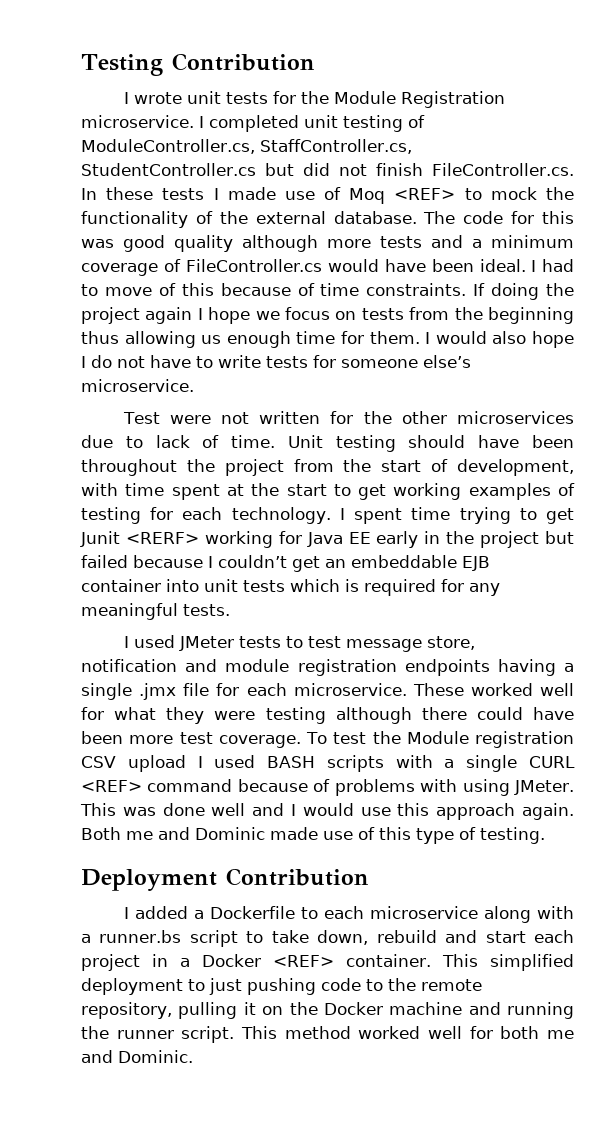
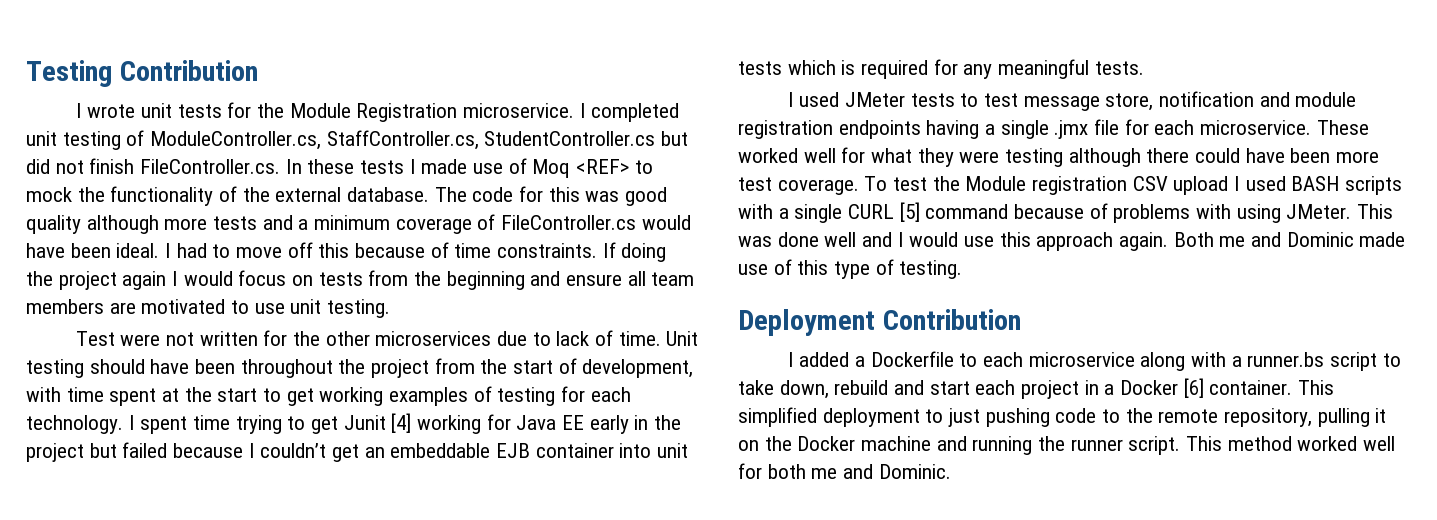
- I had to move of this because of time constraints.
+ I had to move off this because of time constraints.
- If doing the project again I hope we focus on tests from the beginning thus allowing us enough time for them. I would also hope I do not have to write tests for someone else’s microservice.
+ If doing the project again I would focus on tests from the beginning and ensure all team members are motivated to use unit testing.
- I spent time trying to get Junit <RERF> working for Java EE early in the project but failed because I couldn’t get an embeddable EJB container into unit tests which is required for any meaningful tests.
+ I spent time trying to get Junit [4] working for Java EE early in the project but failed because I couldn’t get an embeddable EJB container into unit tests which is required for any meaningful tests.
- To test the Module registration CSV upload I used BASH scripts with a single CURL <REF> command because of problems with using JMeter.
+ To test the Module registration CSV upload I used BASH scripts with a single CURL [5] command because of problems with using JMeter.
- I added a Dockerfile to each microservice along with a runner.bs script to take down, rebuild and start each project in a Docker <REF> container.
+ I added a Dockerfile to each microservice along with a runner.bs script to take down, rebuild and start each project in a Docker [6] container.

